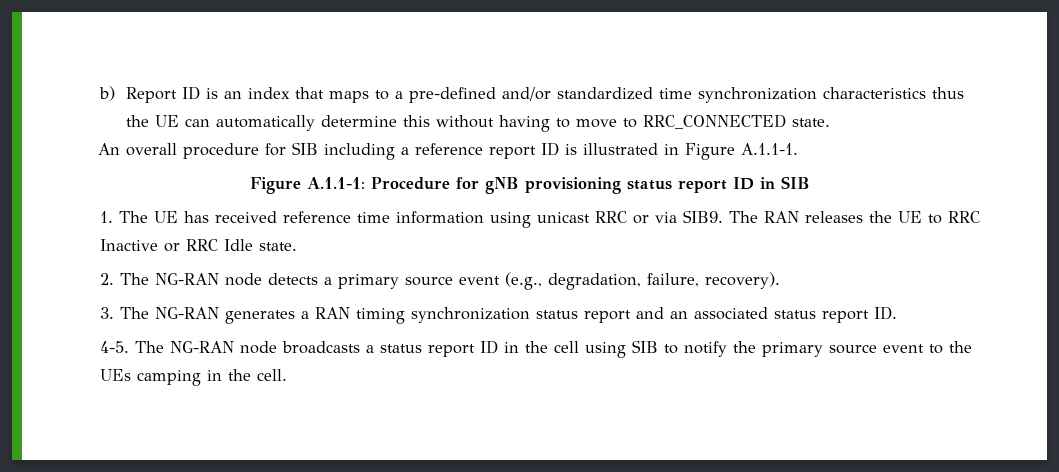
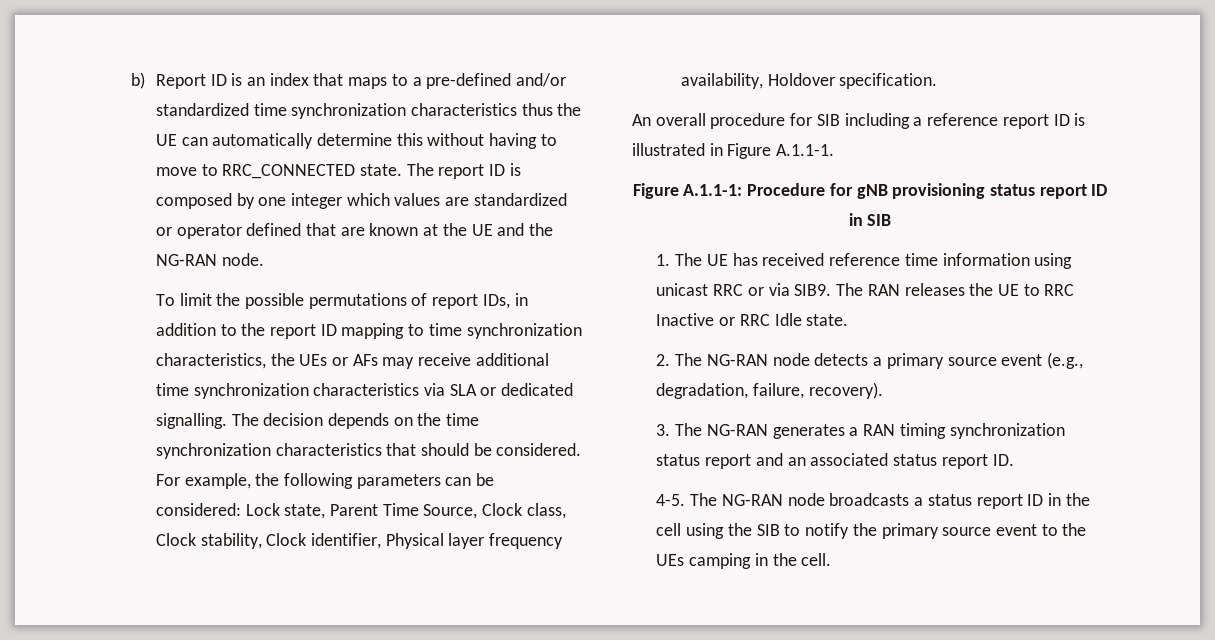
+ The report ID is composed by one integer which values are standardized or operator defined that are known at the UE and the NG-RAN node.
+ To limit the possible permutations of report IDs, in addition to the report ID mapping to time synchronization characteristics, the UEs or AFs may receive additional time synchronization characteristics via SLA or dedicated signalling. The decision depends on the time synchronization characteristics that should be considered. For example, the following parameters can be considered: Lock state, Parent Time Source, Clock class, Clock stability, Clock identifier, Physical layer frequency availability, Holdover specification.
- The NG-RAN node broadcasts a status report ID in the cell using SIB to notify the primary source event to the UEs camping in the cell.
+ The NG-RAN node broadcasts a status report ID in the cell using the SIB to notify the primary source event to the UEs camping in the cell.

